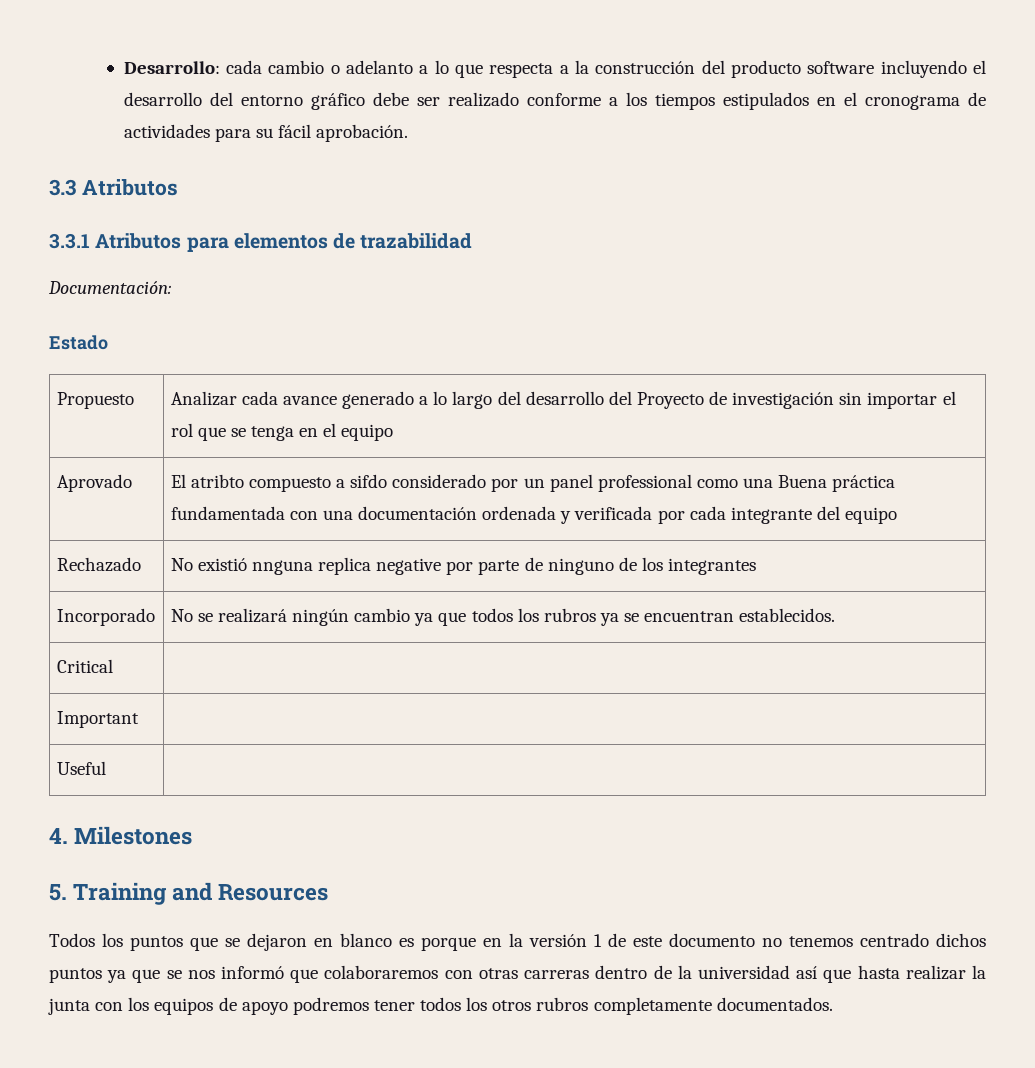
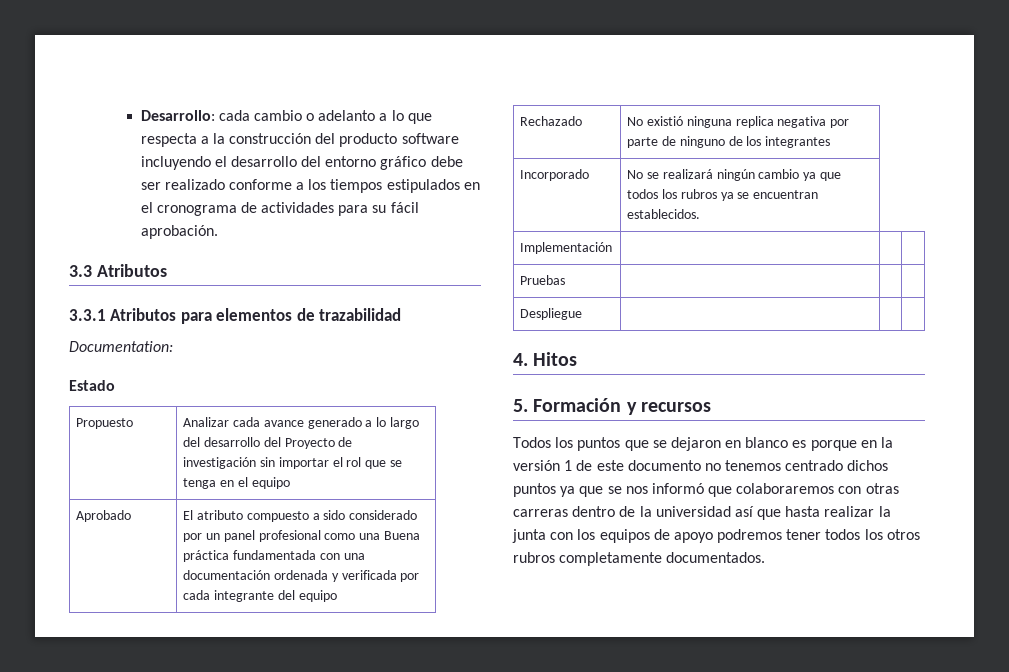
- Documentación:
+ Documentation:
- Aprovado | El atribto compuesto a sifdo considerado por un panel professional como una Buena práctica fundamentada con una documentación ordenada y verificada por cada integrante del equipo
+ Aprobado | El atributo compuesto a sido considerado por un panel profesional como una Buena práctica fundamentada con una documentación ordenada y verificada por cada integrante del equipo
- Rechazado | No existió nnguna replica negative por parte de ninguno de los integrantes
+ Rechazado | No existió ninguna replica negativa por parte de ninguno de los integrantes
- Critical |
- Important |
- Useful |
+ Implementación | | |
+ Pruebas | | |
+ Despliegue | | |
- 4. Milestones
+ 4. Hitos
- 5. Training and Resources
+ 5. Formación y recursos

